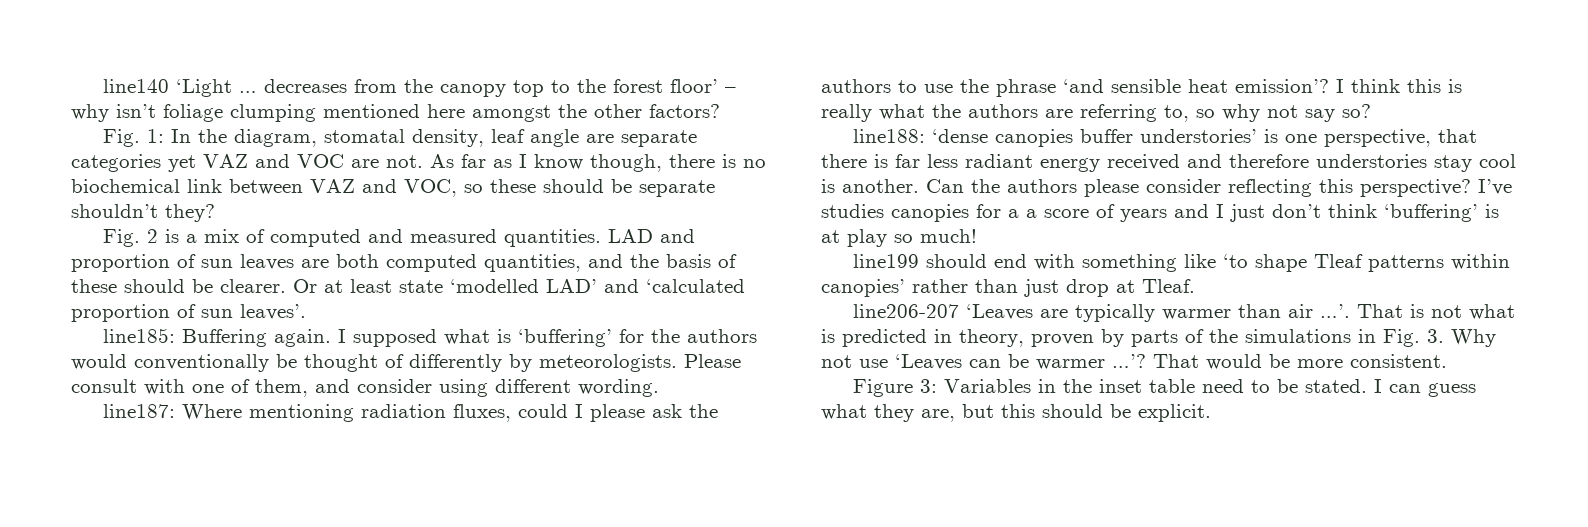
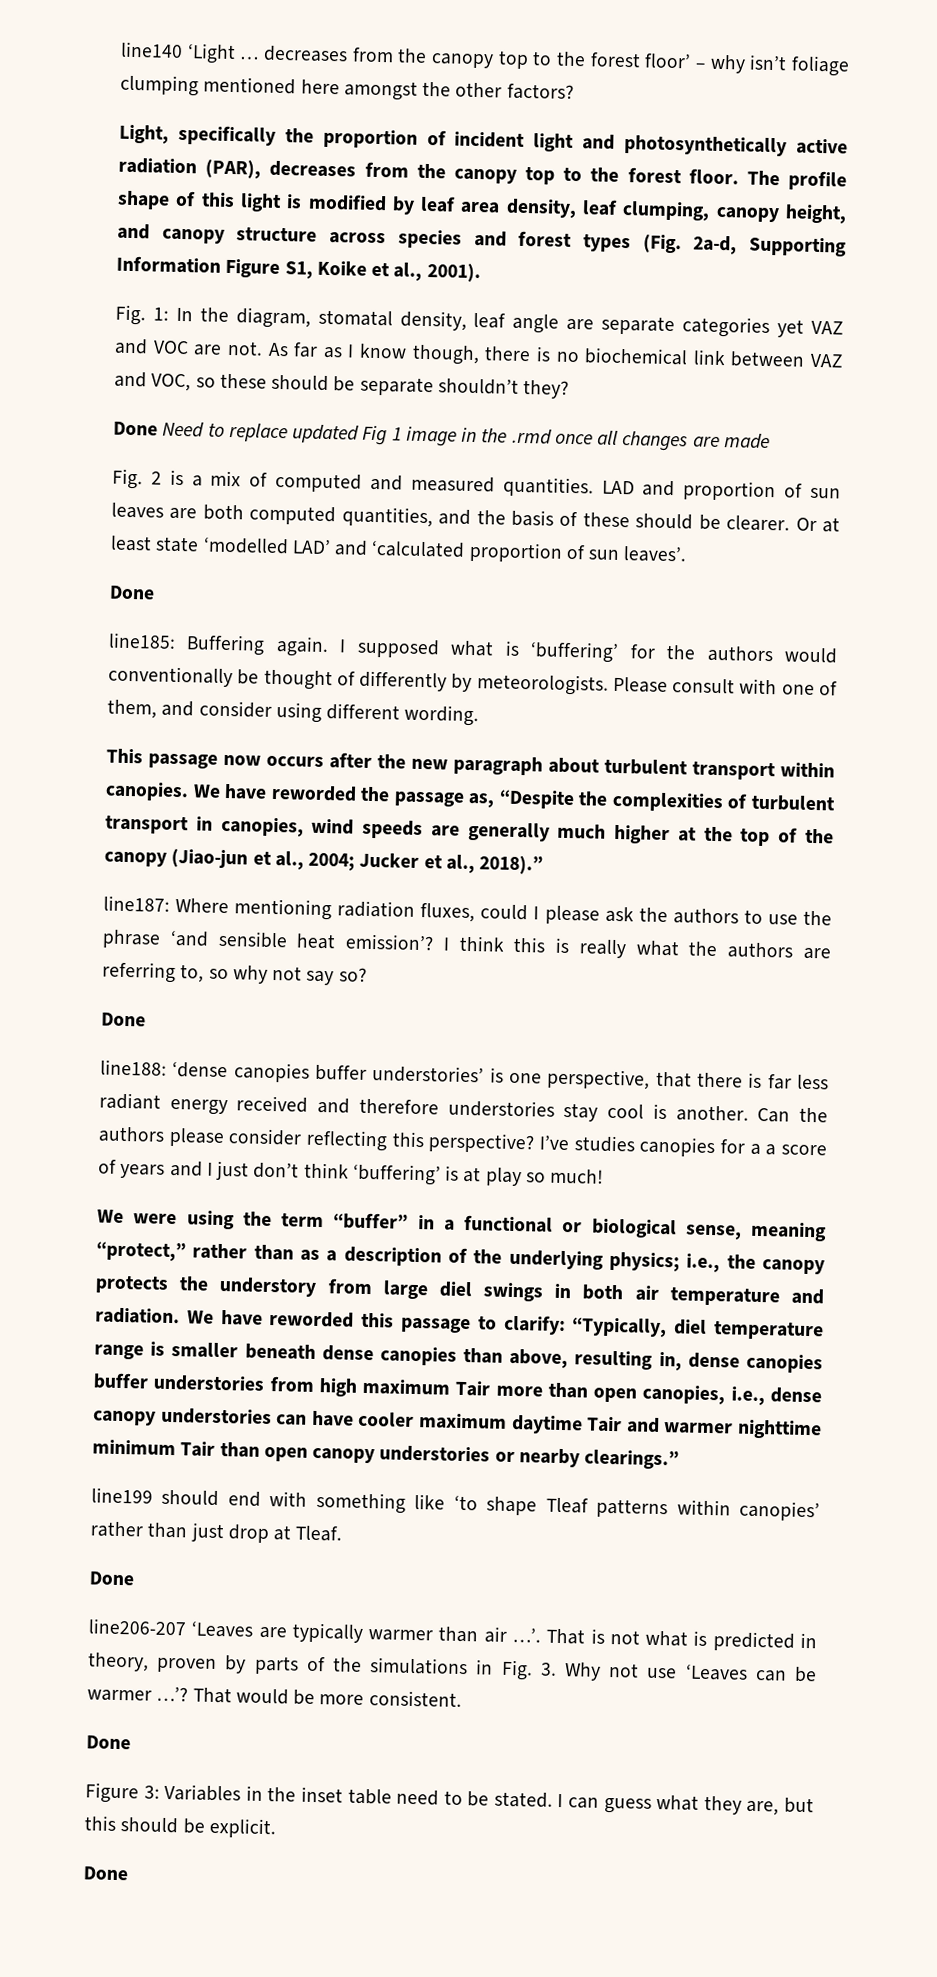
+ Light, specifically the proportion of incident light and photosynthetically active radiation (PAR), decreases from the canopy top to the forest floor. The profile shape of this light is modified by leaf area density, leaf clumping, canopy height, and canopy structure across species and forest types (Fig. 2a-d, Supporting Information Figure S1, Koike et al., 2001).
+ Done Need to replace updated Fig 1 image in the .rmd once all changes are made
  Or at least state ‘modelled LAD’ and ‘calculated proportion of sun leaves’.
+ Done
+ This passage now occurs after the new paragraph about turbulent transport within canopies. We have reworded the passage as, “Despite the complexities of turbulent transport in canopies, wind speeds are generally much higher at the top of the canopy (Jiao-jun et al., 2004; Jucker et al., 2018).”
  I think this is really what the authors are referring to, so why not say so?
+ Done
+ We were using the term “buffer” in a functional or biological sense, meaning “protect,” rather than as a description of the underlying physics; i.e., the canopy protects the understory from large diel swings in both air temperature and radiation. We have reworded this passage to clarify: “Typically, diel temperature range is smaller beneath dense canopies than above, resulting in, dense canopies buffer understories from high maximum Tair more than open canopies, i.e., dense canopy understories can have cooler maximum daytime Tair and warmer nighttime minimum Tair than open canopy understories or nearby clearings.”
  line199 should end with something like ‘to shape Tleaf patterns within canopies’ rather than just drop at Tleaf.
+ Done
  That would be more consistent.
+ Done
  I can guess what they are, but this should be explicit.
+ Done

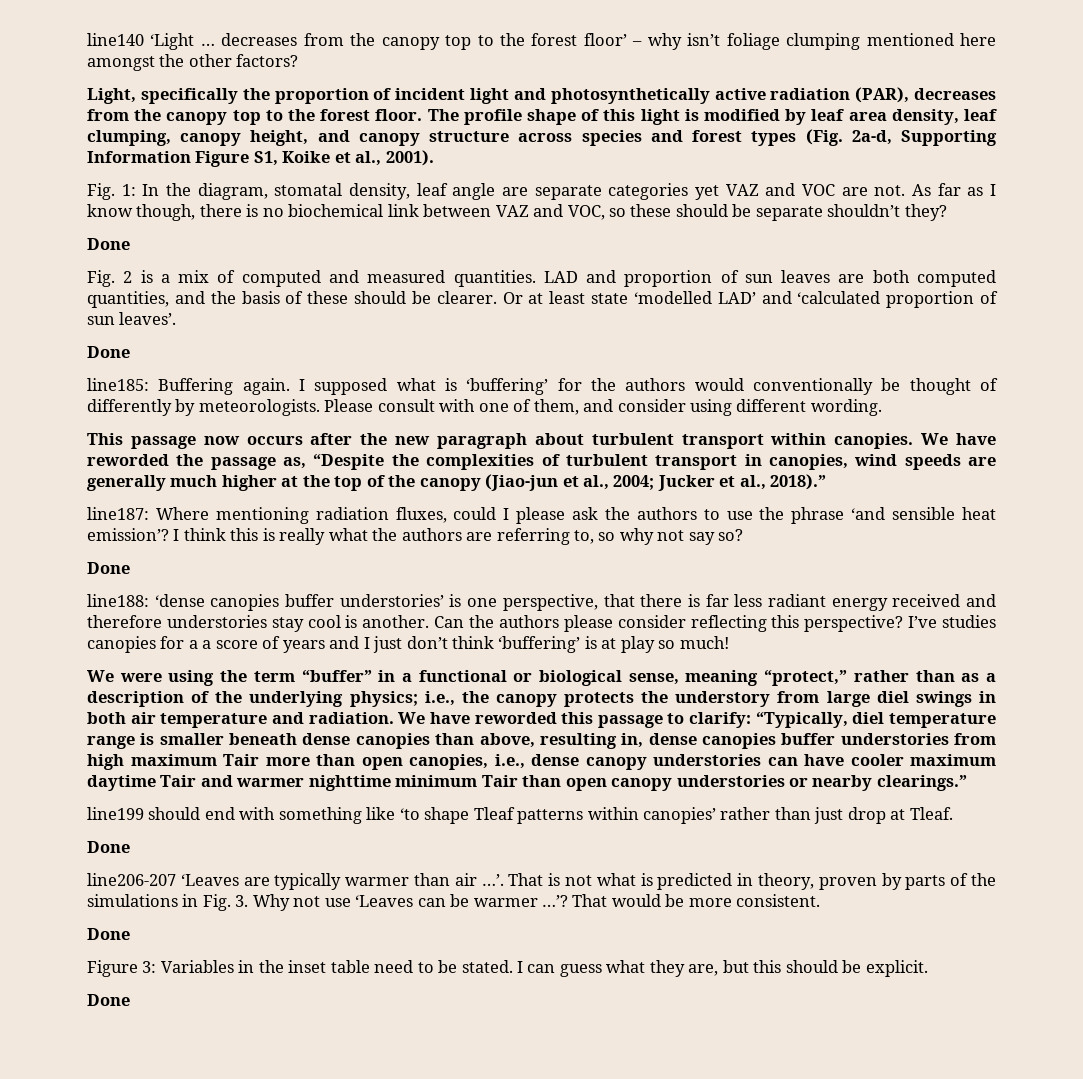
  As far as I know though, there is no biochemical link between VAZ and VOC, so these should be separate shouldn’t they?
- Done Need to replace updated Fig 1 image in the .rmd once all changes are made
+ Done

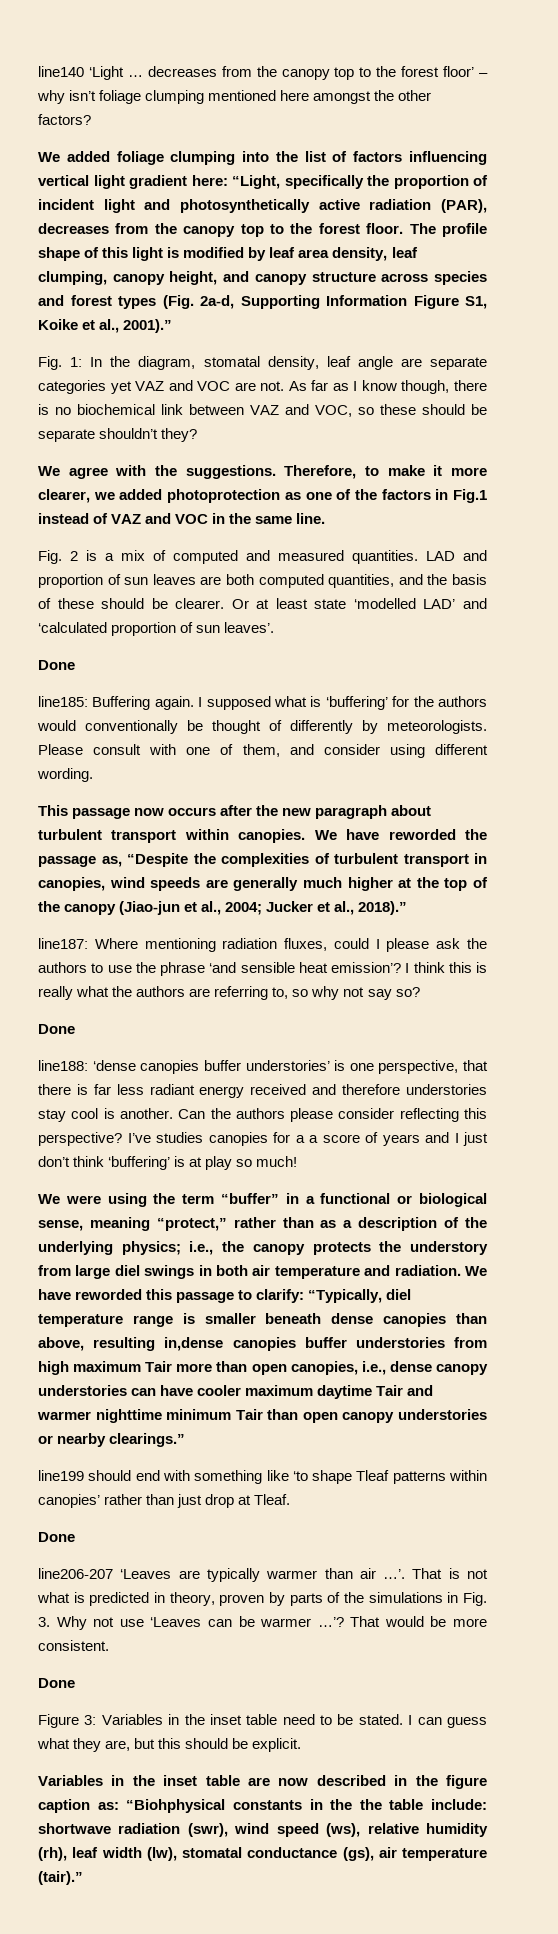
- Light, specifically the proportion of incident light and photosynthetically active radiation (PAR), decreases from the canopy top to the forest floor.
+ We added foliage clumping into the list of factors influencing vertical light gradient here: “Light, specifically the proportion of incident light and photosynthetically active radiation (PAR), decreases from the canopy top to the forest floor.
- The profile shape of this light is modified by leaf area density, leaf clumping, canopy height, and canopy structure across species and forest types (Fig. 2a-d, Supporting Information Figure S1, Koike et al., 2001).
+ The profile shape of this light is modified by leaf area density, leaf clumping, canopy height, and canopy structure across species and forest types (Fig. 2a-d, Supporting Information Figure S1, Koike et al., 2001).”
  As far as I know though, there is no biochemical link between VAZ and VOC, so these should be separate shouldn’t they?
- Done
+ We agree with the suggestions. Therefore, to make it more clearer, we added photoprotection as one of the factors in Fig.1 instead of VAZ and VOC in the same line.
- We have reworded this passage to clarify: “Typically, diel temperature range is smaller beneath dense canopies than above, resulting in, dense canopies buffer understories from high maximum Tair more than open canopies, i.e., dense canopy understories can have cooler maximum daytime Tair and warmer nighttime minimum Tair than open canopy understories or nearby clearings.”
+ We have reworded this passage to clarify: “Typically, diel temperature range is smaller beneath dense canopies than above, resulting in,dense canopies buffer understories from high maximum Tair more than open canopies, i.e., dense canopy understories can have cooler maximum daytime Tair and warmer nighttime minimum Tair than open canopy understories or nearby clearings.”
  I can guess what they are, but this should be explicit.
- Done
+ Variables in the inset table are now described in the figure caption as: “Biohphysical constants in the the table include: shortwave radiation (swr), wind speed (ws), relative humidity (rh), leaf width (lw), stomatal conductance (gs), air temperature (tair).”

